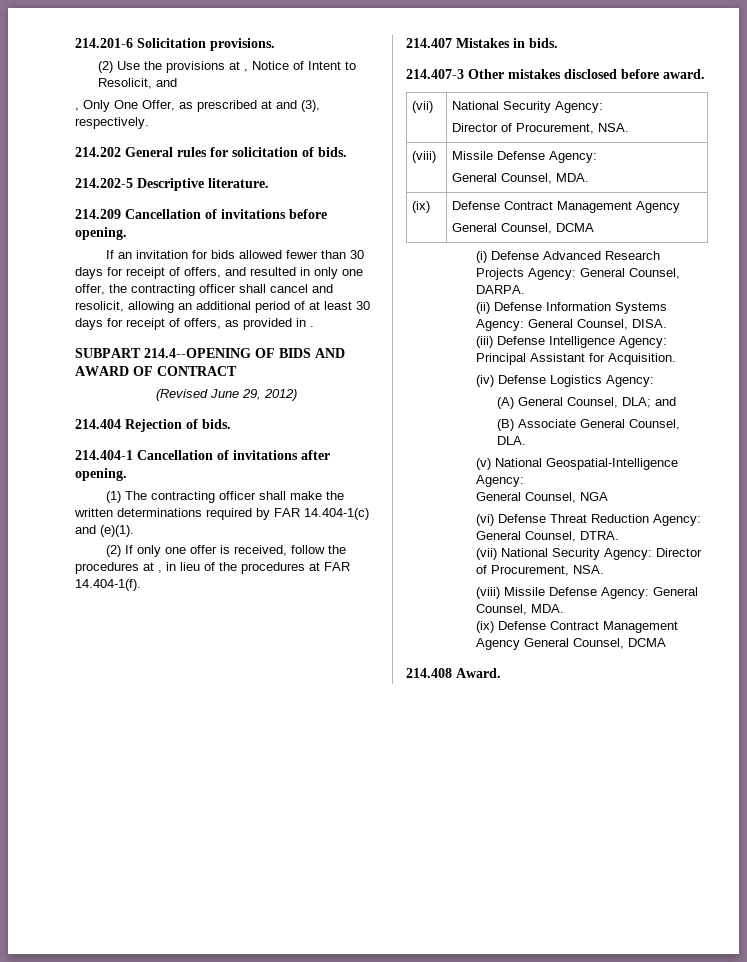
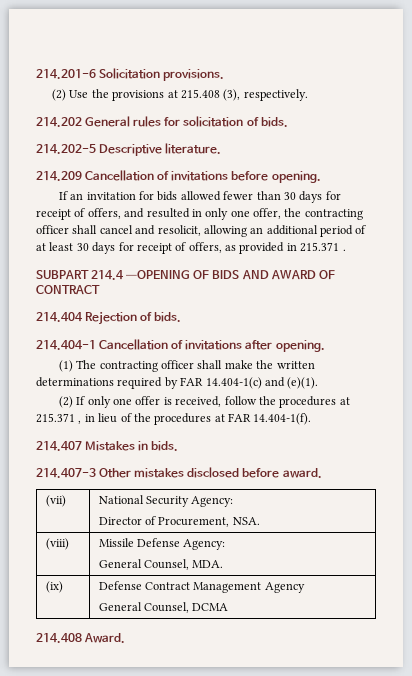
- (2) Use the provisions at , Notice of Intent to Resolicit, and
- , Only One Offer, as prescribed at and (3), respectively.
+ (2) Use the provisions at 215.408 (3), respectively.
- If an invitation for bids allowed fewer than 30 days for receipt of offers, and resulted in only one offer, the contracting officer shall cancel and resolicit, allowing an additional period of at least 30 days for receipt of offers, as provided in .
+ If an invitation for bids allowed fewer than 30 days for receipt of offers, and resulted in only one offer, the contracting officer shall cancel and resolicit, allowing an additional period of at least 30 days for receipt of offers, as provided in 215.371 .
- SUBPART 214.4--OPENING OF BIDS AND AWARD OF CONTRACT
+ SUBPART 214.4 —OPENING OF BIDS AND AWARD OF CONTRACT
- (Revised June 29, 2012)
- (2) If only one offer is received, follow the procedures at , in lieu of the procedures at FAR 14.404-1(f).
+ (2) If only one offer is received, follow the procedures at 215.371 , in lieu of the procedures at FAR 14.404-1(f).
- (i) Defense Advanced Research Projects Agency: General Counsel, DARPA.
- (ii) Defense Information Systems Agency: General Counsel, DISA.
- (iii) Defense Intelligence Agency: Principal Assistant for Acquisition.
- (iv) Defense Logistics Agency:
- (A) General Counsel, DLA; and
- (B) Associate General Counsel, DLA.
- (v) National Geospatial-Intelligence Agency:
- General Counsel, NGA
- (vi) Defense Threat Reduction Agency: General Counsel, DTRA.
- (vii) National Security Agency: Director of Procurement, NSA.
- (viii) Missile Defense Agency: General Counsel, MDA.
- (ix) Defense Contract Management Agency General Counsel, DCMA

